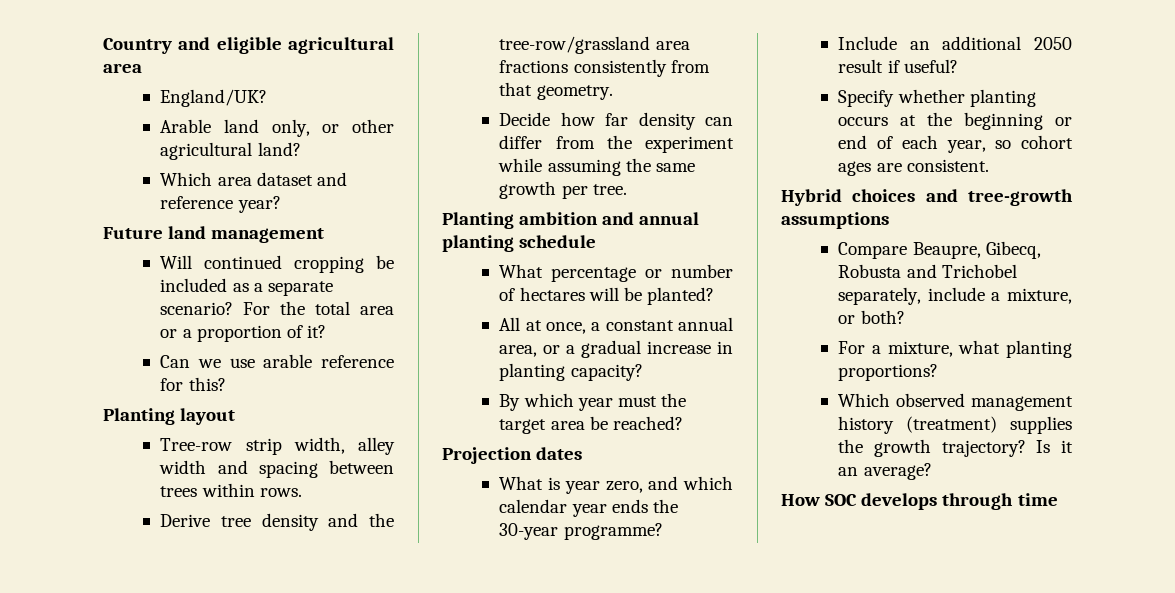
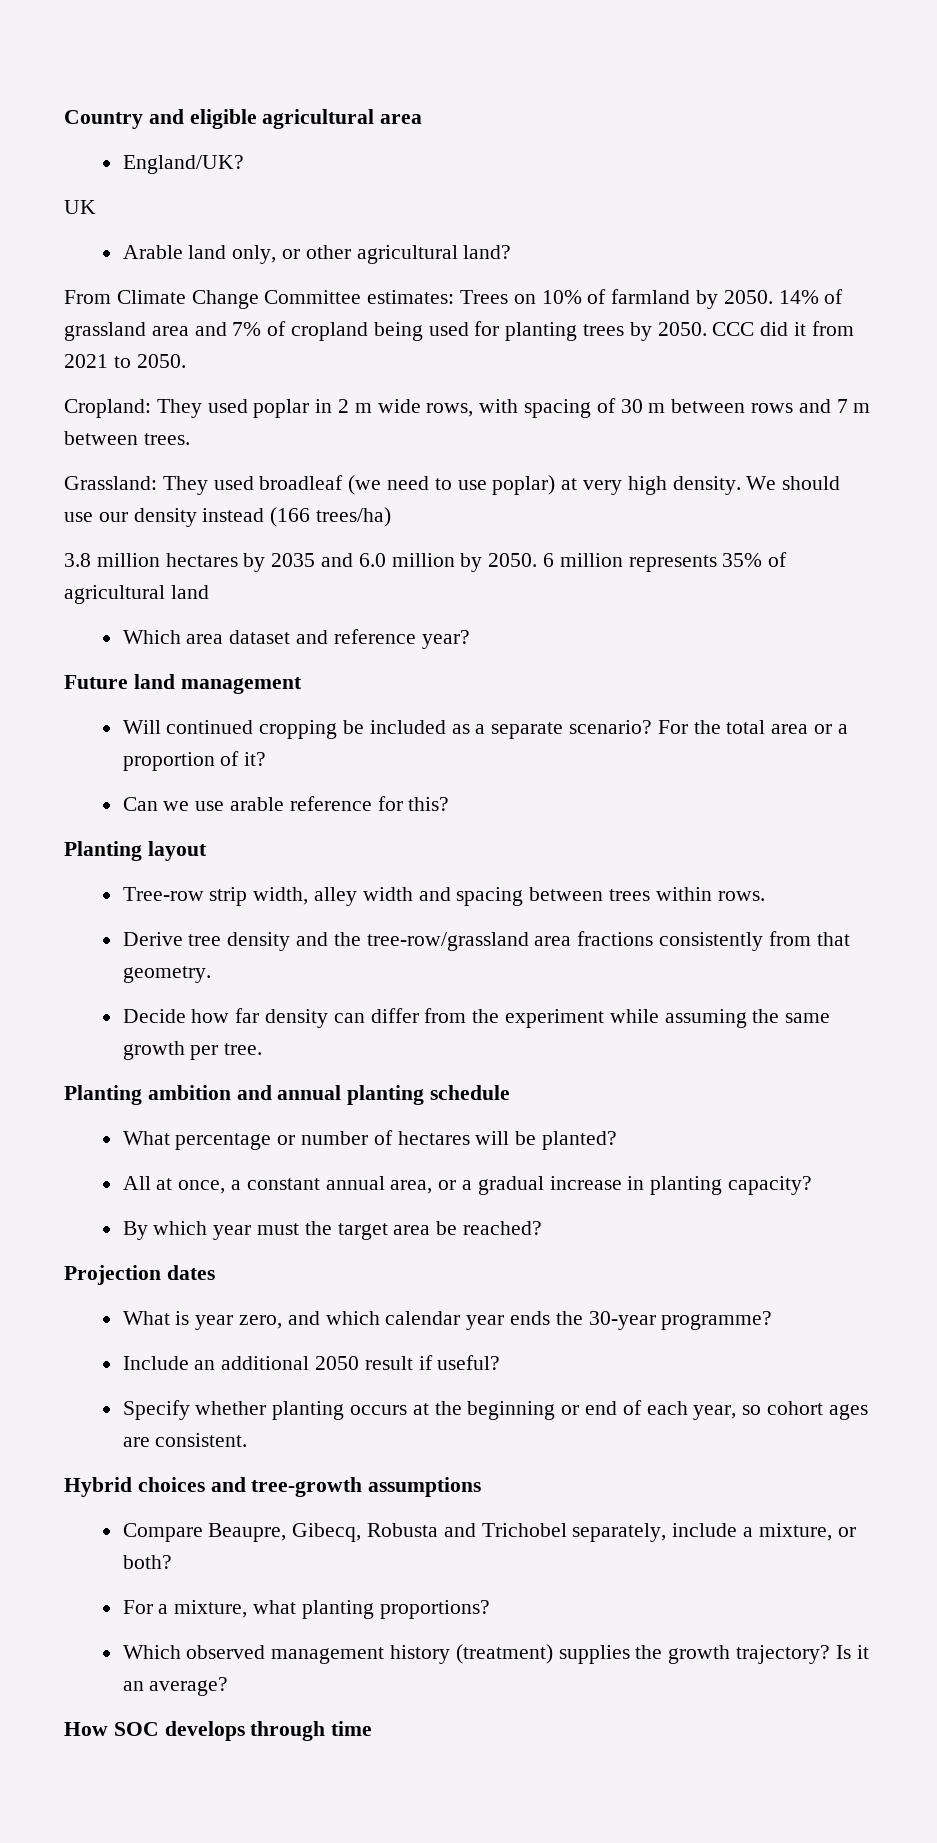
+ UK
+ From Climate Change Committee estimates: Trees on 10% of farmland by 2050. 14% of grassland area and 7% of cropland being used for planting trees by 2050. CCC did it from 2021 to 2050.
+ Cropland: They used poplar in 2 m wide rows, with spacing of 30 m between rows and 7 m between trees.
+ Grassland: They used broadleaf (we need to use poplar) at very high density. We should use our density instead (166 trees/ha)
+ 3.8 million hectares by 2035 and 6.0 million by 2050. 6 million represents 35% of agricultural land

